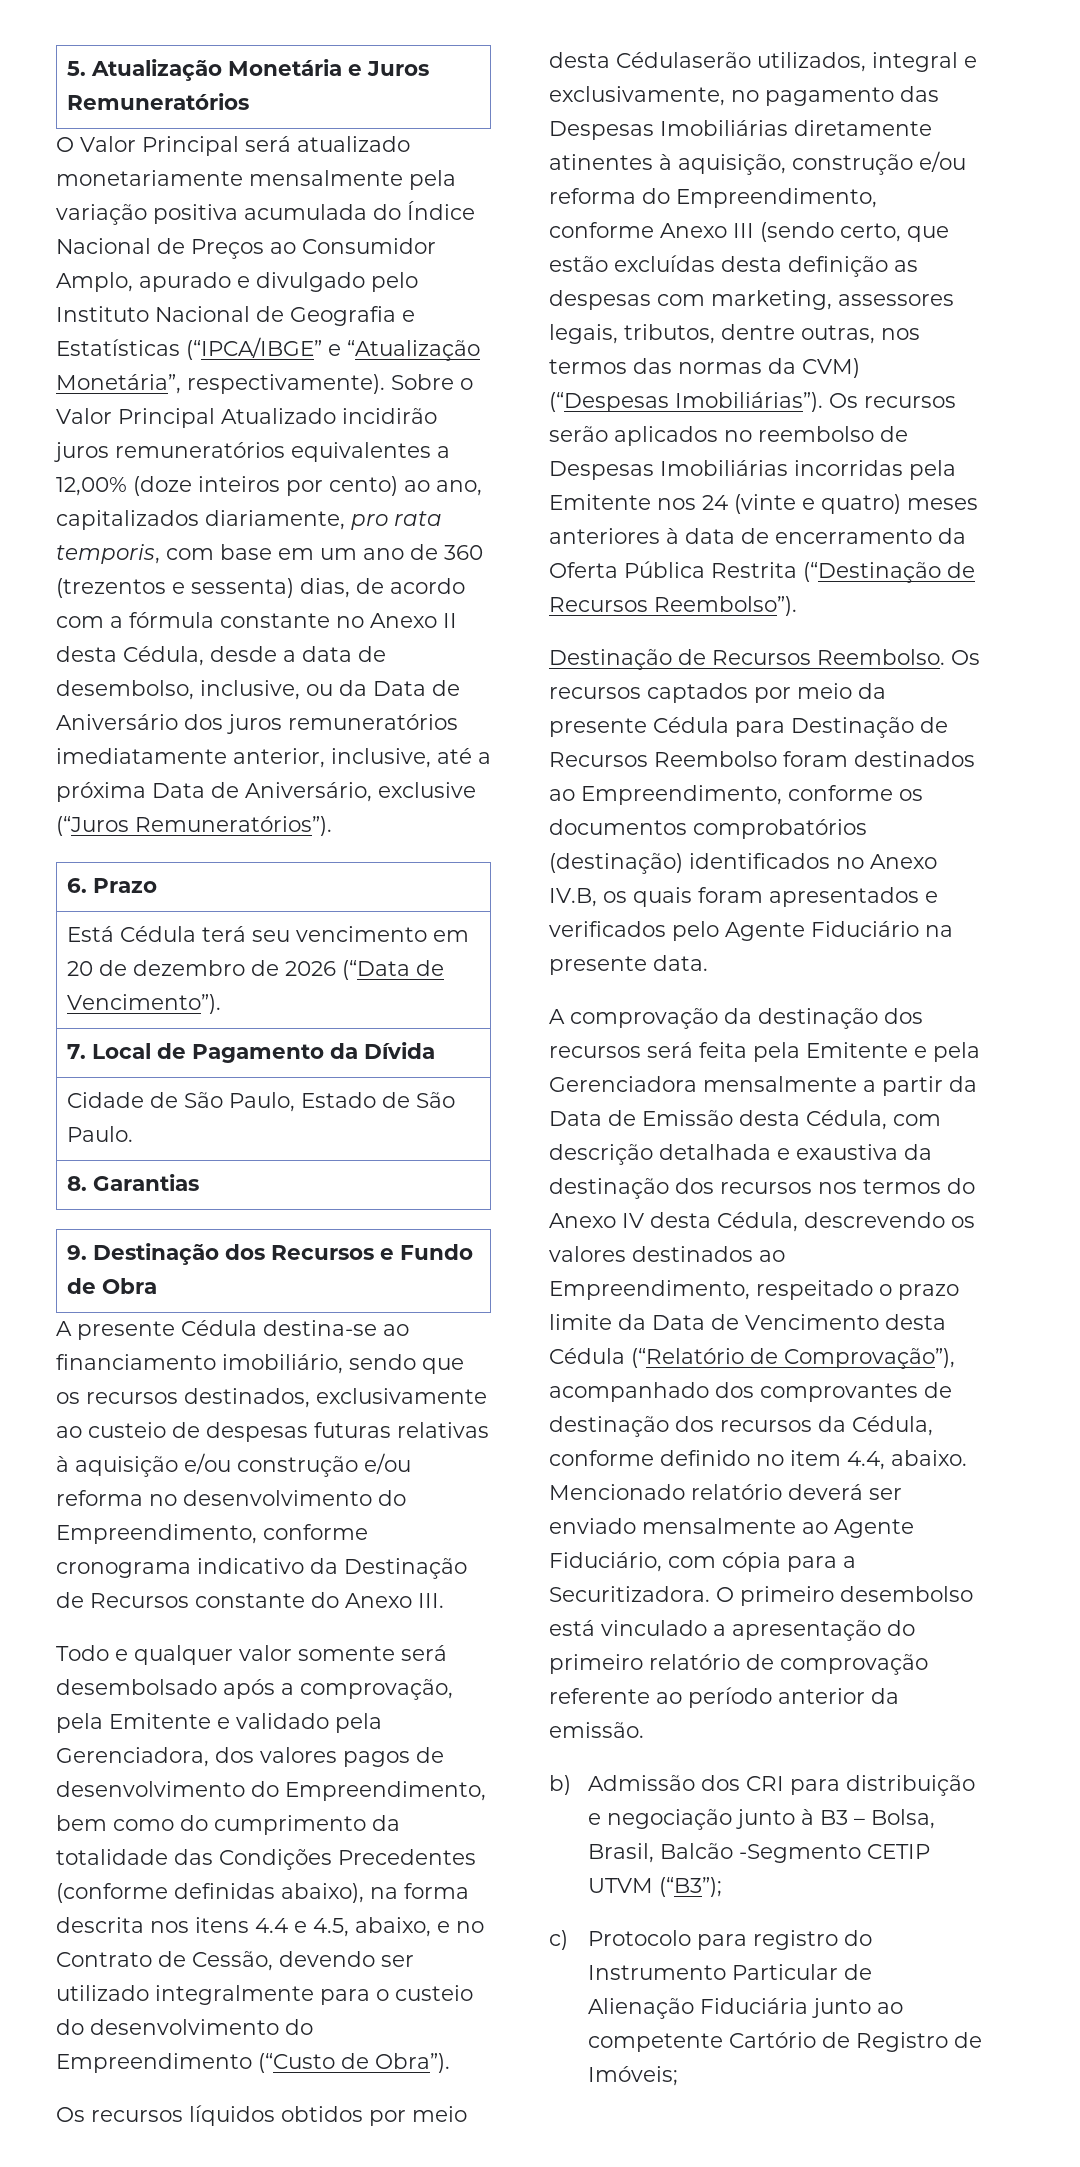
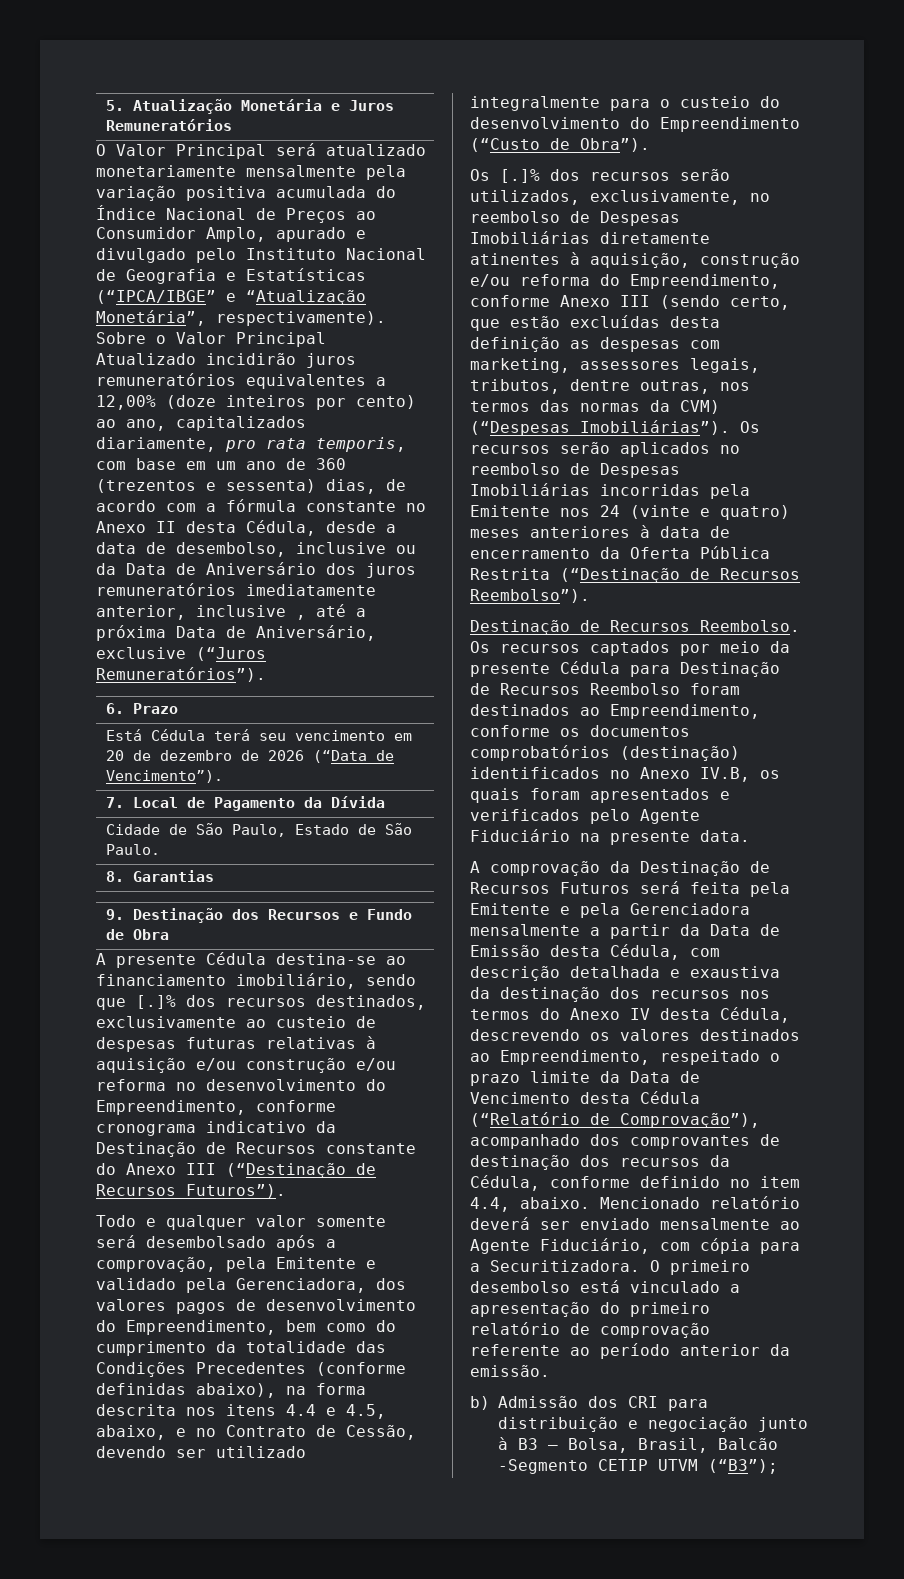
- Sobre o Valor Principal Atualizado incidirão juros remuneratórios equivalentes a 12,00% (doze inteiros por cento) ao ano, capitalizados diariamente, pro rata temporis, com base em um ano de 360 (trezentos e sessenta) dias, de acordo com a fórmula constante no Anexo II desta Cédula, desde a data de desembolso, inclusive, ou da Data de Aniversário dos juros remuneratórios imediatamente anterior, inclusive, até a próxima Data de Aniversário, exclusive (“Juros Remuneratórios”).
+ Sobre o Valor Principal Atualizado incidirão juros remuneratórios equivalentes a 12,00% (doze inteiros por cento) ao ano, capitalizados diariamente, pro rata temporis, com base em um ano de 360 (trezentos e sessenta) dias, de acordo com a fórmula constante no Anexo II desta Cédula, desde a data de desembolso, inclusive ou da Data de Aniversário dos juros remuneratórios imediatamente anterior, inclusive , até a próxima Data de Aniversário, exclusive (“Juros Remuneratórios”).
- A presente Cédula destina-se ao financiamento imobiliário, sendo que os recursos destinados, exclusivamente ao custeio de despesas futuras relativas à aquisição e/ou construção e/ou reforma no desenvolvimento do Empreendimento, conforme cronograma indicativo da Destinação de Recursos constante do Anexo III.
+ A presente Cédula destina-se ao financiamento imobiliário, sendo que [.]% dos recursos destinados, exclusivamente ao custeio de despesas futuras relativas à aquisição e/ou construção e/ou reforma no desenvolvimento do Empreendimento, conforme cronograma indicativo da Destinação de Recursos constante do Anexo III (“Destinação de Recursos Futuros”).
- Os recursos líquidos obtidos por meio desta Cédulaserão utilizados, integral e exclusivamente, no pagamento das Despesas Imobiliárias diretamente atinentes à aquisição, construção e/ou reforma do Empreendimento, conforme Anexo III (sendo certo, que estão excluídas desta definição as despesas com marketing, assessores legais, tributos, dentre outras, nos termos das normas da CVM) (“Despesas Imobiliárias”).
+ Os [.]% dos recursos serão utilizados, exclusivamente, no reembolso de Despesas Imobiliárias diretamente atinentes à aquisição, construção e/ou reforma do Empreendimento, conforme Anexo III (sendo certo, que estão excluídas desta definição as despesas com marketing, assessores legais, tributos, dentre outras, nos termos das normas da CVM) (“Despesas Imobiliárias”).
- A comprovação da destinação dos recursos será feita pela Emitente e pela Gerenciadora mensalmente a partir da Data de Emissão desta Cédula, com descrição detalhada e exaustiva da destinação dos recursos nos termos do Anexo IV desta Cédula, descrevendo os valores destinados ao Empreendimento, respeitado o prazo limite da Data de Vencimento desta Cédula (“Relatório de Comprovação”), acompanhado dos comprovantes de destinação dos recursos da Cédula, conforme definido no item 4.4, abaixo.
+ A comprovação da Destinação de Recursos Futuros será feita pela Emitente e pela Gerenciadora mensalmente a partir da Data de Emissão desta Cédula, com descrição detalhada e exaustiva da destinação dos recursos nos termos do Anexo IV desta Cédula, descrevendo os valores destinados ao Empreendimento, respeitado o prazo limite da Data de Vencimento desta Cédula (“Relatório de Comprovação”), acompanhado dos comprovantes de destinação dos recursos da Cédula, conforme definido no item 4.4, abaixo.
- c) Protocolo para registro do Instrumento Particular de Alienação Fiduciária junto ao competente Cartório de Registro de Imóveis;

